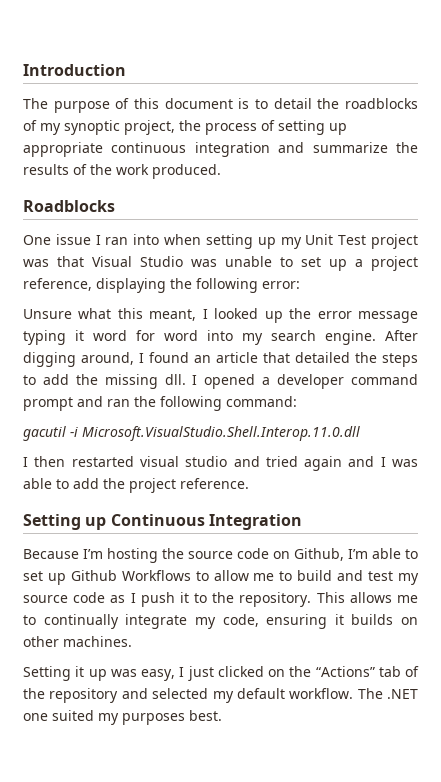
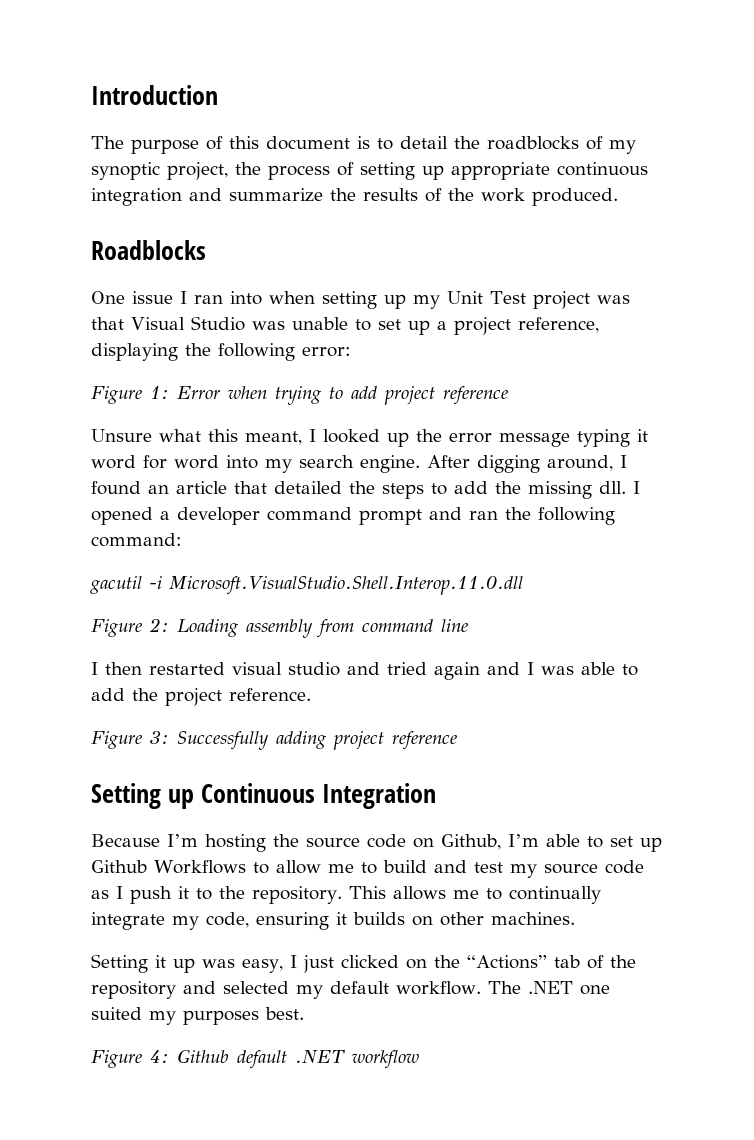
+ Figure 1: Error when trying to add project reference
+ Figure 2: Loading assembly from command line
+ Figure 3: Successfully adding project reference
+ Figure 4: Github default .NET workflow

